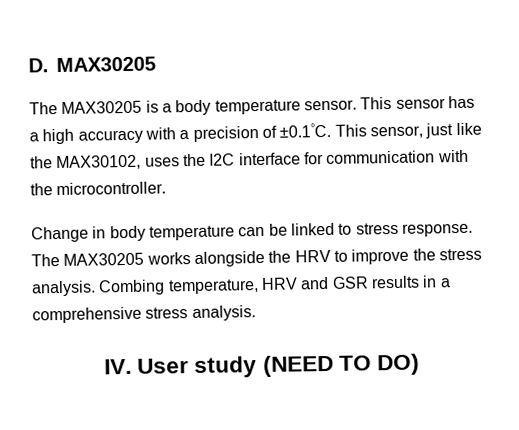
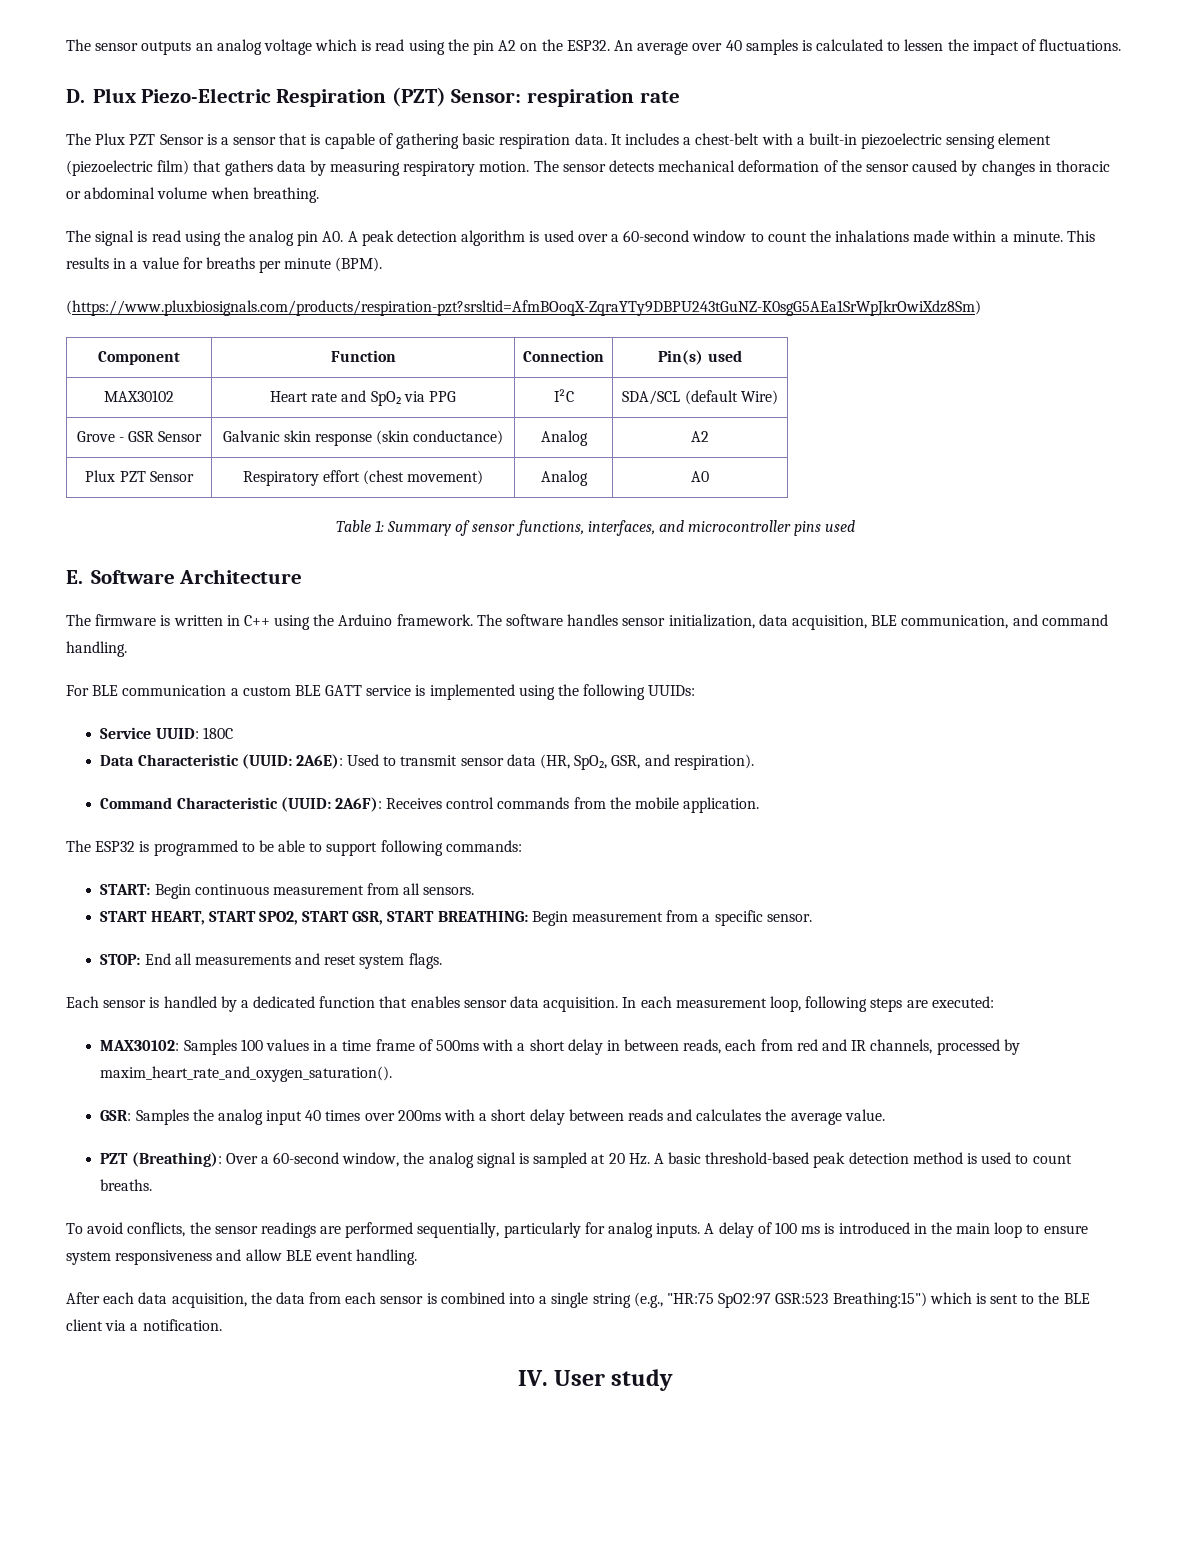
- D. MAX30205
- The MAX30205 is a body temperature sensor. This sensor has a high accuracy with a precision of ±0.1°C. This sensor, just like the MAX30102, uses the I2C interface for communication with the microcontroller.
- Change in body temperature can be linked to stress response. The MAX30205 works alongside the HRV to improve the stress analysis. Combing temperature, HRV and GSR results in a comprehensive stress analysis.
+ The sensor outputs an analog voltage which is read using the pin A2 on the ESP32. An average over 40 samples is calculated to lessen the impact of fluctuations.
+ D. Plux Piezo-Electric Respiration (PZT) Sensor: respiration rate
+ The Plux PZT Sensor is a sensor that is capable of gathering basic respiration data. It includes a chest-belt with a built-in piezoelectric sensing element (piezoelectric film) that gathers data by measuring respiratory motion. The sensor detects mechanical deformation of the sensor caused by changes in thoracic or abdominal volume when breathing.
+ The signal is read using the analog pin A0. A peak detection algorithm is used over a 60-second window to count the inhalations made within a minute. This results in a value for breaths per minute (BPM).
+ (https://www.pluxbiosignals.com/products/respiration-pzt?srsltid=AfmBOoqX-ZqraYTy9DBPU243tGuNZ-K0sgG5AEa1SrWpJkrOwiXdz8Sm)
+ Component | Function | Connection | Pin(s) used
+ MAX30102 | Heart rate and SpO₂ via PPG | I²C | SDA/SCL (default Wire)
+ Grove - GSR Sensor | Galvanic skin response (skin conductance) | Analog | A2
+ Plux PZT Sensor | Respiratory effort (chest movement) | Analog | A0
+ Table 1: Summary of sensor functions, interfaces, and microcontroller pins used
+ E. Software Architecture
+ The firmware is written in C++ using the Arduino framework. The software handles sensor initialization, data acquisition, BLE communication, and command handling.
+ For BLE communication a custom BLE GATT service is implemented using the following UUIDs:
+ Service UUID: 180C
+ Data Characteristic (UUID: 2A6E): Used to transmit sensor data (HR, SpO₂, GSR, and respiration).
+ Command Characteristic (UUID: 2A6F): Receives control commands from the mobile application.
+ The ESP32 is programmed to be able to support following commands:
+ START: Begin continuous measurement from all sensors.
+ START HEART, START SPO2, START GSR, START BREATHING: Begin measurement from a specific sensor.
+ STOP: End all measurements and reset system flags.
+ Each sensor is handled by a dedicated function that enables sensor data acquisition. In each measurement loop, following steps are executed:
+ MAX30102: Samples 100 values in a time frame of 500ms with a short delay in between reads, each from red and IR channels, processed by maxim_heart_rate_and_oxygen_saturation().
+ GSR: Samples the analog input 40 times over 200ms with a short delay between reads and calculates the average value.
+ PZT (Breathing): Over a 60-second window, the analog signal is sampled at 20 Hz. A basic threshold-based peak detection method is used to count breaths.
+ To avoid conflicts, the sensor readings are performed sequentially, particularly for analog inputs. A delay of 100 ms is introduced in the main loop to ensure system responsiveness and allow BLE event handling.
+ After each data acquisition, the data from each sensor is combined into a single string (e.g., "HR:75 SpO2:97 GSR:523 Breathing:15") which is sent to the BLE client via a notification.
- IV. User study (NEED TO DO)
+ IV. User study

